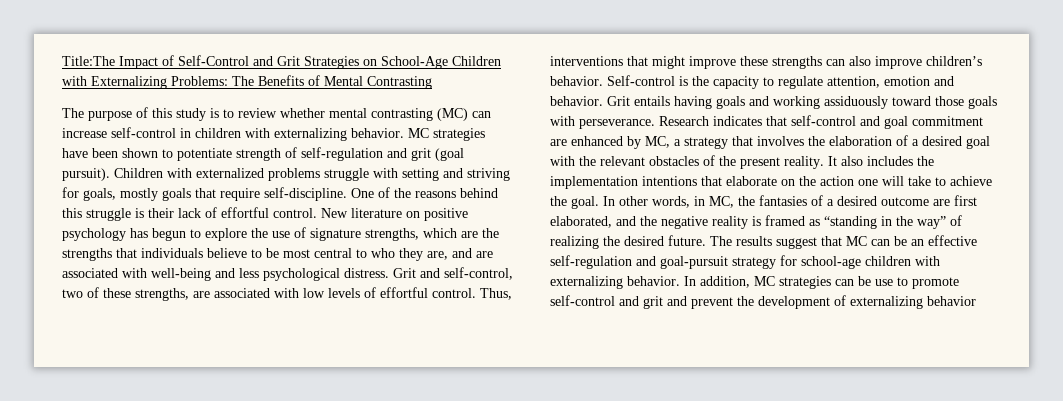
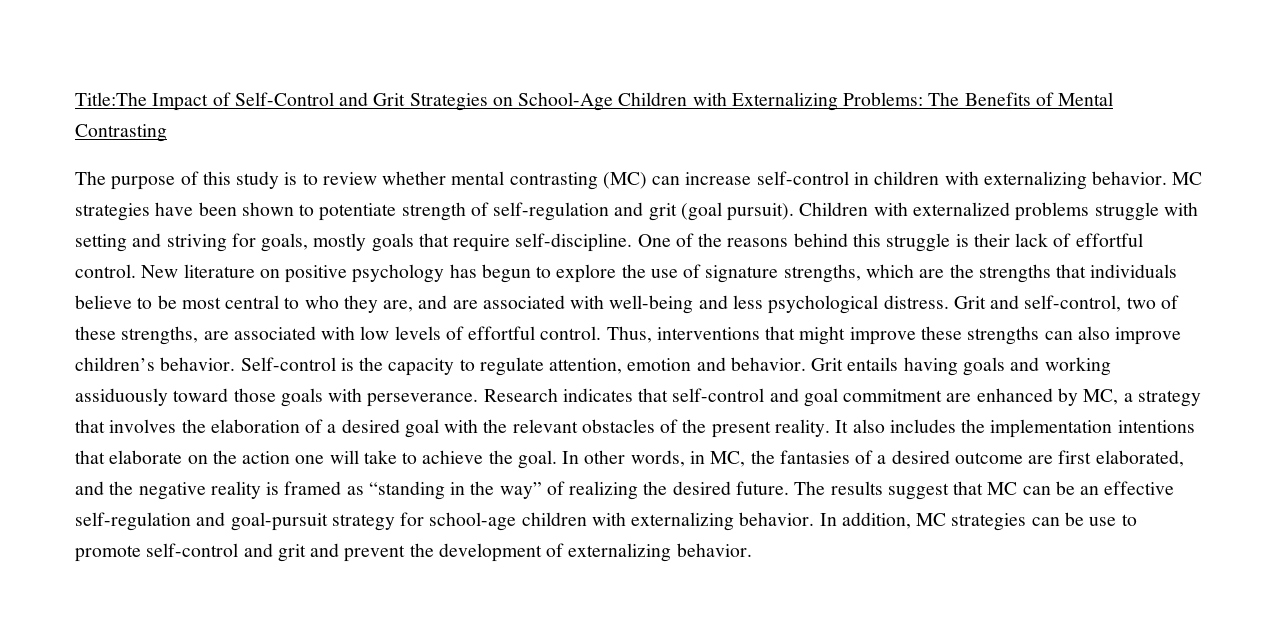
- In addition, MC strategies can be use to promote self-control and grit and prevent the development of externalizing behavior
+ In addition, MC strategies can be use to promote self-control and grit and prevent the development of externalizing behavior.

